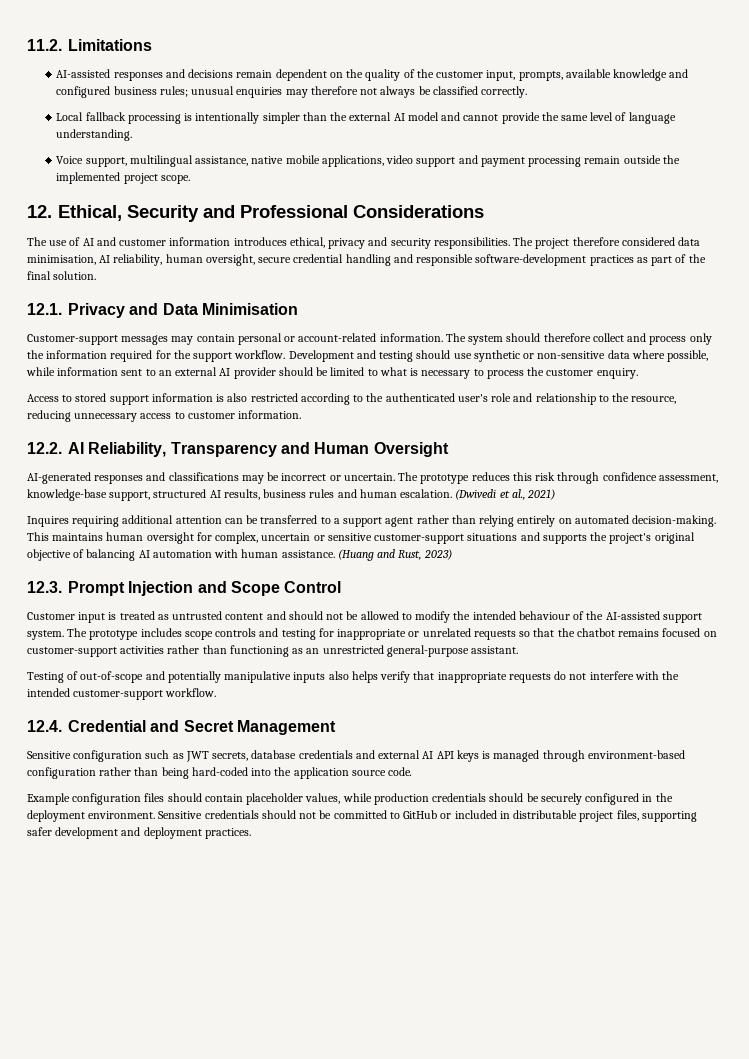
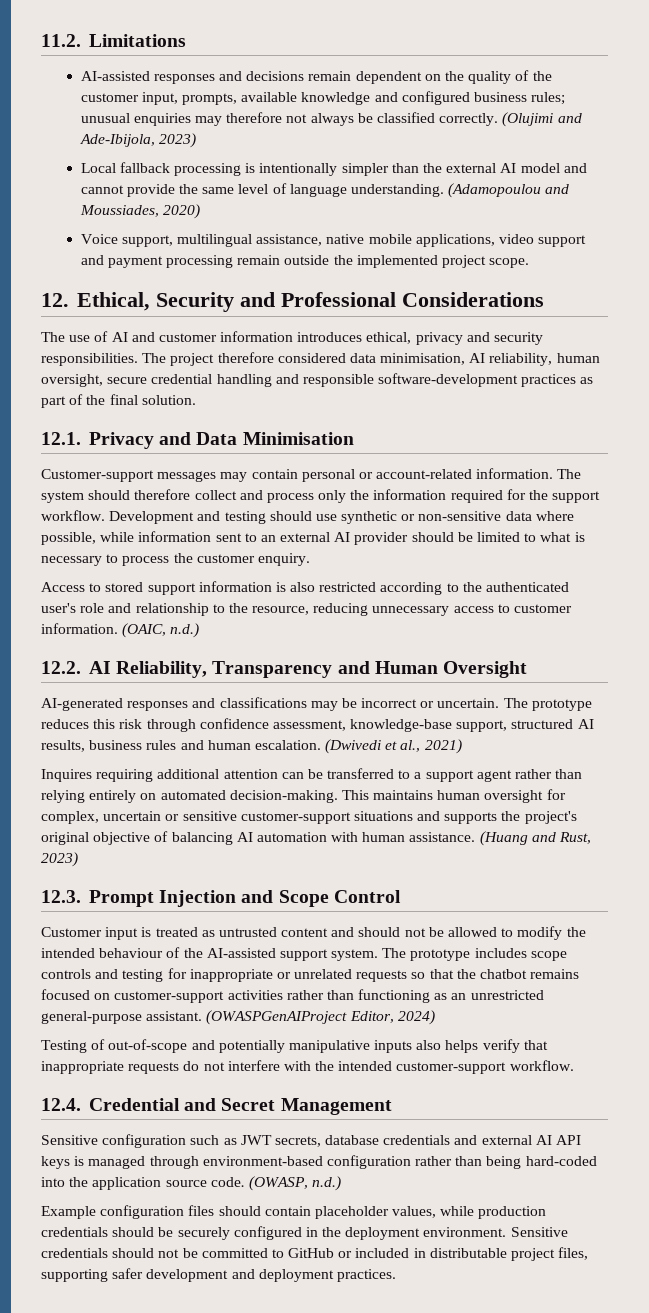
+ (Olujimi and Ade-Ibijola, 2023)
+ (Adamopoulou and Moussiades, 2020)
+ (OAIC, n.d.)
+ (OWASPGenAIProject Editor, 2024)
+ (OWASP, n.d.)

